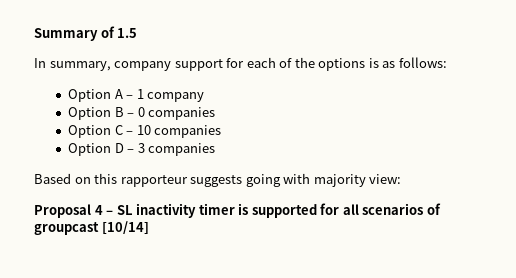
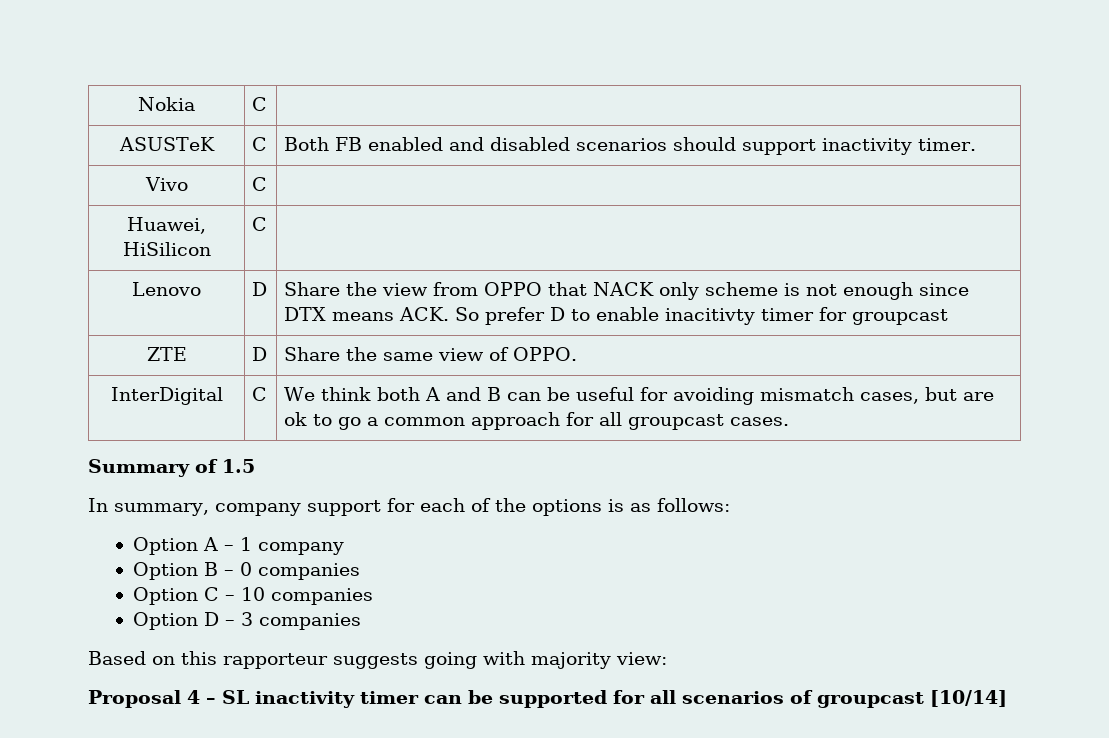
+ Nokia | C |
+ ASUSTeK | C | Both FB enabled and disabled scenarios should support inactivity timer.
+ Vivo | C |
+ Huawei, HiSilicon | C |
+ Lenovo | D | Share the view from OPPO that NACK only scheme is not enough since DTX means ACK. So prefer D to enable inacitivty timer for groupcast
+ ZTE | D | Share the same view of OPPO.
+ InterDigital | C | We think both A and B can be useful for avoiding mismatch cases, but are ok to go a common approach for all groupcast cases.
- Proposal 4 – SL inactivity timer is supported for all scenarios of groupcast [10/14]
+ Proposal 4 – SL inactivity timer can be supported for all scenarios of groupcast [10/14]

